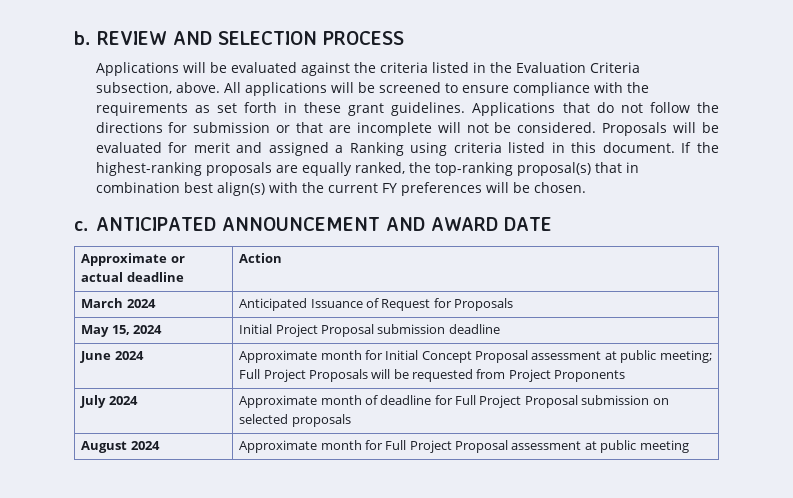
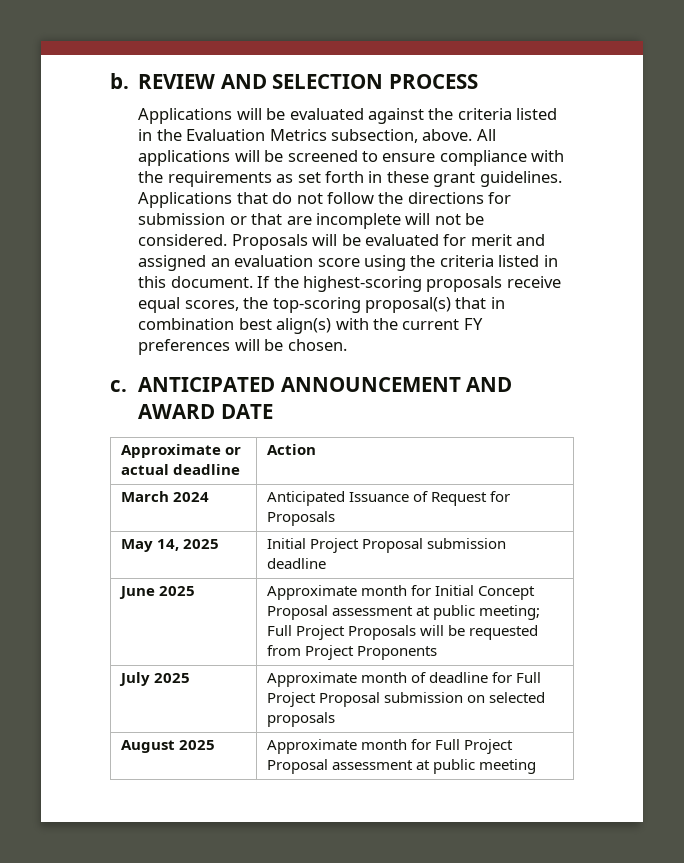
- Applications will be evaluated against the criteria listed in the Evaluation Criteria subsection, above.
+ Applications will be evaluated against the criteria listed in the Evaluation Metrics subsection, above.
- Proposals will be evaluated for merit and assigned a Ranking using criteria listed in this document.
+ Proposals will be evaluated for merit and assigned an evaluation score using the criteria listed in this document.
- If the highest-ranking proposals are equally ranked, the top-ranking proposal(s) that in combination best align(s) with the current FY preferences will be chosen.
+ If the highest-scoring proposals receive equal scores, the top-scoring proposal(s) that in combination best align(s) with the current FY preferences will be chosen.
- May 15, 2024 | Initial Project Proposal submission deadline
+ May 14, 2025 | Initial Project Proposal submission deadline
- June 2024 | Approximate month for Initial Concept Proposal assessment at public meeting; Full Project Proposals will be requested from Project Proponents
+ June 2025 | Approximate month for Initial Concept Proposal assessment at public meeting; Full Project Proposals will be requested from Project Proponents
- July 2024 | Approximate month of deadline for Full Project Proposal submission on selected proposals
+ July 2025 | Approximate month of deadline for Full Project Proposal submission on selected proposals
- August 2024 | Approximate month for Full Project Proposal assessment at public meeting
+ August 2025 | Approximate month for Full Project Proposal assessment at public meeting

